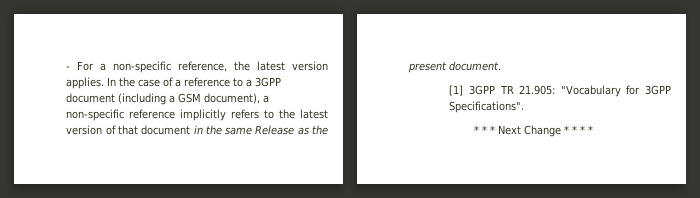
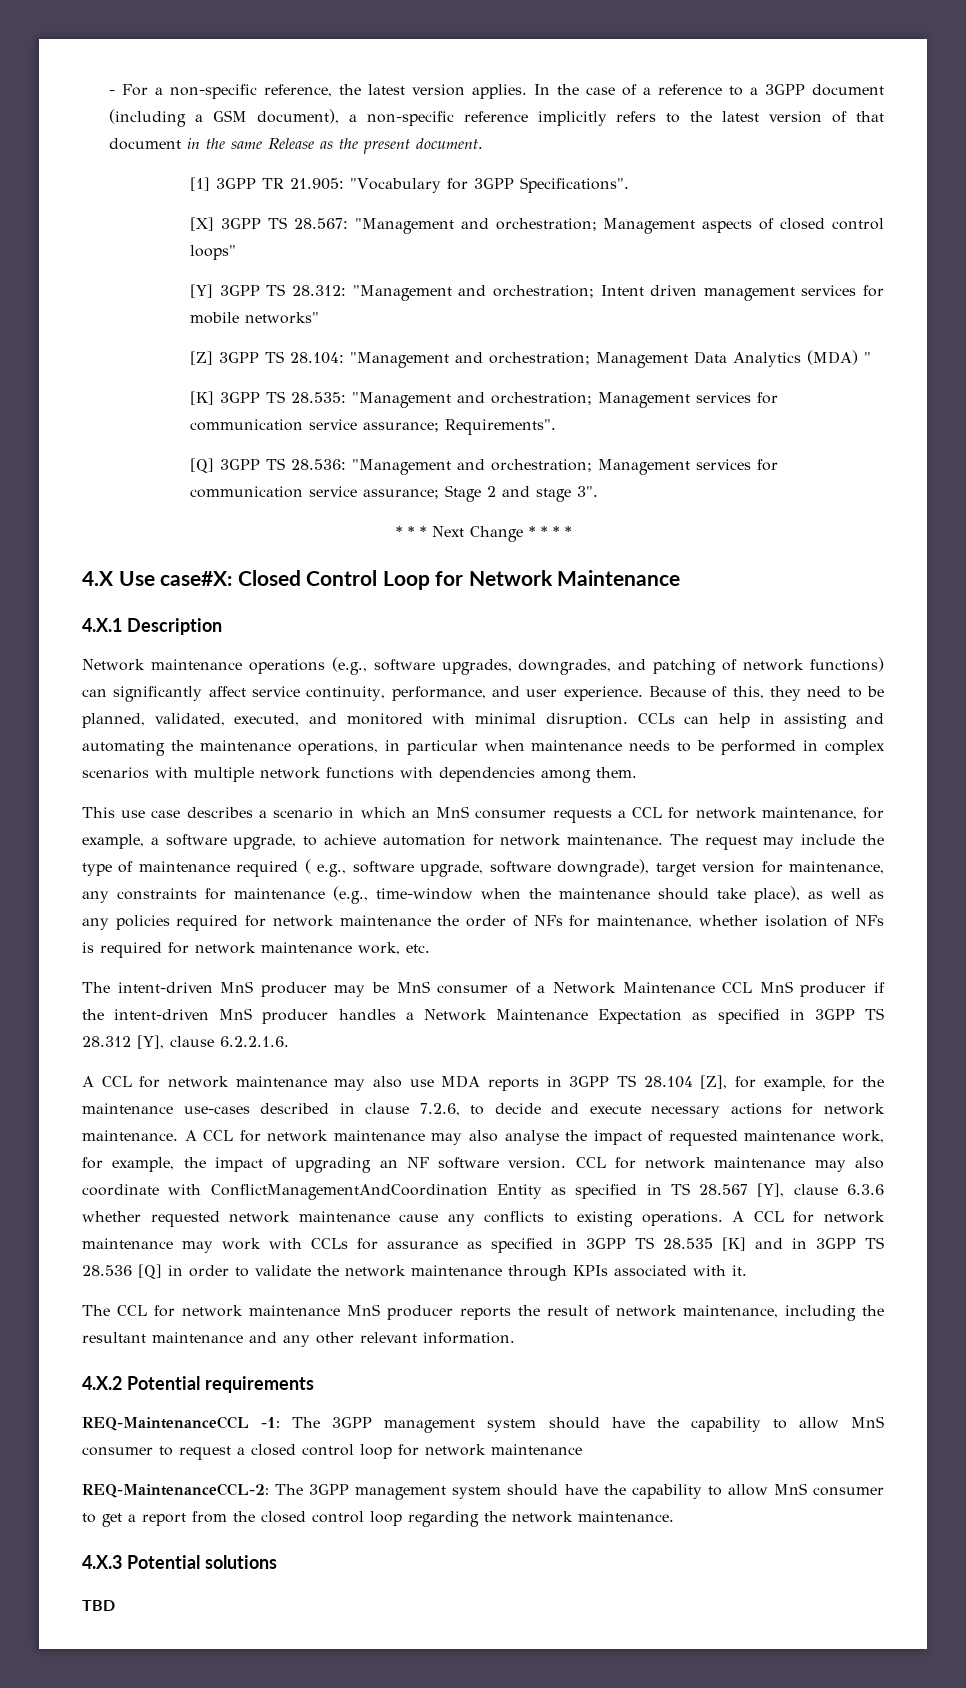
+ [X] 3GPP TS 28.567: "Management and orchestration; Management aspects of closed control loops"
+ [Y] 3GPP TS 28.312: "Management and orchestration; Intent driven management services for mobile networks"
+ [Z] 3GPP TS 28.104: "Management and orchestration; Management Data Analytics (MDA) "
+ [K] 3GPP TS 28.535: "Management and orchestration; Management services for communication service assurance; Requirements".
+ [Q] 3GPP TS 28.536: "Management and orchestration; Management services for communication service assurance; Stage 2 and stage 3".
+ 4.X Use case#X: Closed Control Loop for Network Maintenance
+ 4.X.1 Description
+ Network maintenance operations (e.g., software upgrades, downgrades, and patching of network functions) can significantly affect service continuity, performance, and user experience. Because of this, they need to be planned, validated, executed, and monitored with minimal disruption. CCLs can help in assisting and automating the maintenance operations, in particular when maintenance needs to be performed in complex scenarios with multiple network functions with dependencies among them.
+ This use case describes a scenario in which an MnS consumer requests a CCL for network maintenance, for example, a software upgrade, to achieve automation for network maintenance. The request may include the type of maintenance required ( e.g., software upgrade, software downgrade), target version for maintenance, any constraints for maintenance (e.g., time-window when the maintenance should take place), as well as any policies required for network maintenance the order of NFs for maintenance, whether isolation of NFs is required for network maintenance work, etc.
+ The intent-driven MnS producer may be MnS consumer of a Network Maintenance CCL MnS producer if the intent-driven MnS producer handles a Network Maintenance Expectation as specified in 3GPP TS 28.312 [Y], clause 6.2.2.1.6.
+ A CCL for network maintenance may also use MDA reports in 3GPP TS 28.104 [Z], for example, for the maintenance use-cases described in clause 7.2.6, to decide and execute necessary actions for network maintenance. A CCL for network maintenance may also analyse the impact of requested maintenance work, for example, the impact of upgrading an NF software version. CCL for network maintenance may also coordinate with ConflictManagementAndCoordination Entity as specified in TS 28.567 [Y], clause 6.3.6 whether requested network maintenance cause any conflicts to existing operations. A CCL for network maintenance may work with CCLs for assurance as specified in 3GPP TS 28.535 [K] and in 3GPP TS 28.536 [Q] in order to validate the network maintenance through KPIs associated with it.
+ The CCL for network maintenance MnS producer reports the result of network maintenance, including the resultant maintenance and any other relevant information.
+ 4.X.2 Potential requirements
+ REQ-MaintenanceCCL -1: The 3GPP management system should have the capability to allow MnS consumer to request a closed control loop for network maintenance
+ REQ-MaintenanceCCL-2: The 3GPP management system should have the capability to allow MnS consumer to get a report from the closed control loop regarding the network maintenance.
+ 4.X.3 Potential solutions
+ TBD

